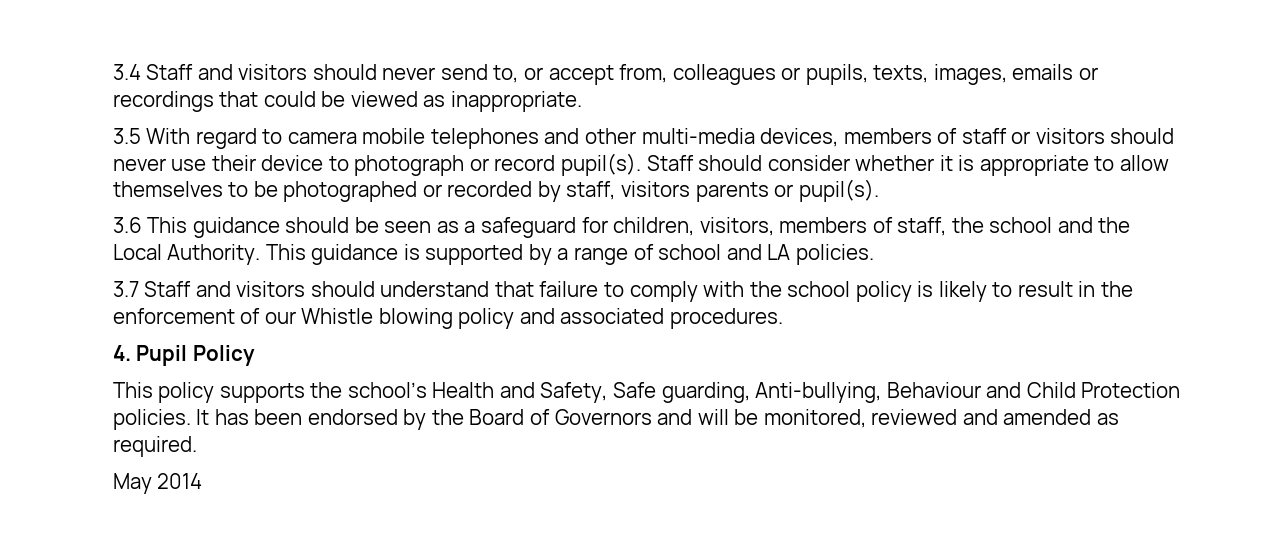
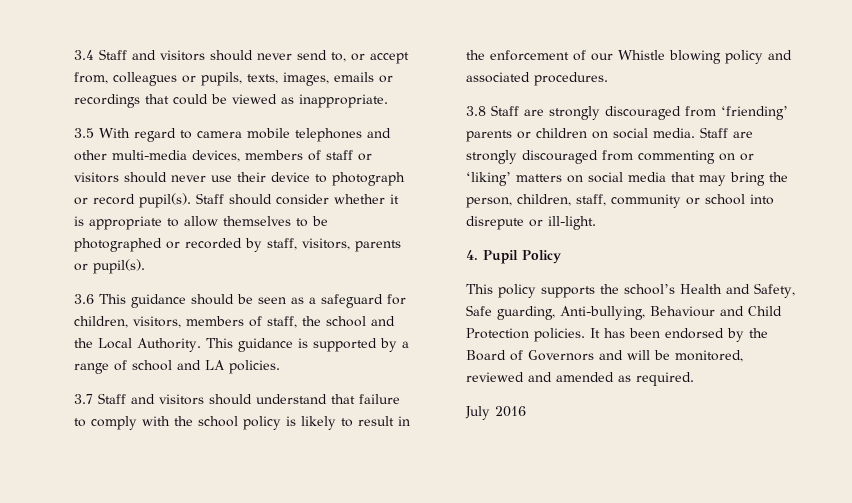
- Staff should consider whether it is appropriate to allow themselves to be photographed or recorded by staff, visitors parents or pupil(s).
+ Staff should consider whether it is appropriate to allow themselves to be photographed or recorded by staff, visitors, parents or pupil(s).
+ 3.8 Staff are strongly discouraged from ‘friending’ parents or children on social media. Staff are strongly discouraged from commenting on or ‘liking’ matters on social media that may bring the person, children, staff, community or school into disrepute or ill-light.
- May 2014
+ July 2016

